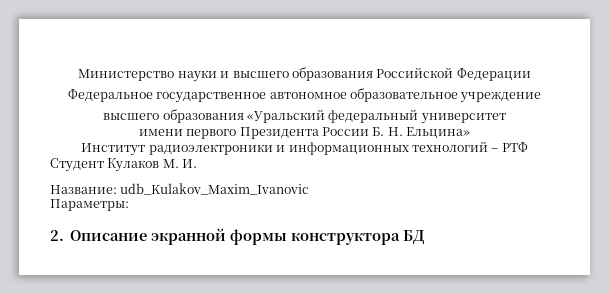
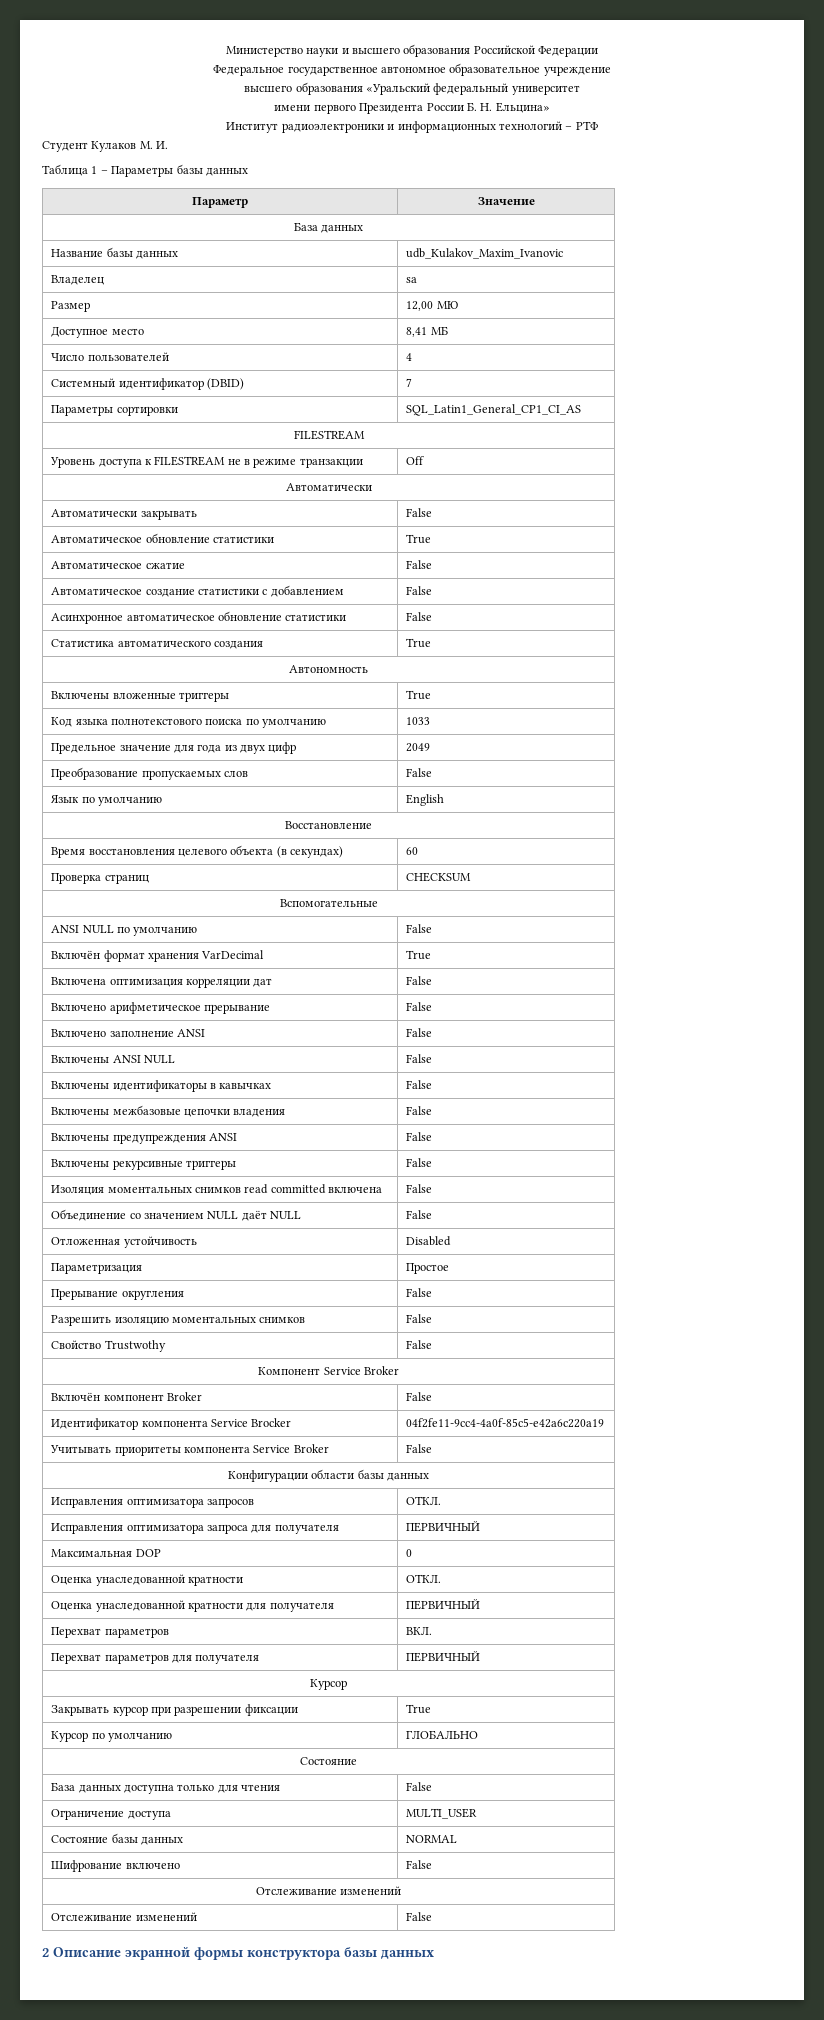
- Название: udb_Kulakov_Maxim_Ivanovic
- Параметры:
- 2. Описание экранной формы конструктора БД
+ Таблица 1 – Параметры базы данных
+ Параметр | Значение
+ База данных
+ Название базы данных | udb_Kulakov_Maxim_Ivanovic
+ Владелец | sa
+ Размер | 12,00 МЮ
+ Доступное место | 8,41 МБ
+ Число пользователей | 4
+ Системный идентификатор (DBID) | 7
+ Параметры сортировки | SQL_Latin1_General_CP1_CI_AS
+ FILESTREAM
+ Уровень доступа к FILESTREAM не в режиме транзакции | Off
+ Автоматически
+ Автоматически закрывать | False
+ Автоматическое обновление статистики | True
+ Автоматическое сжатие | False
+ Автоматическое создание статистики с добавлением | False
+ Асинхронное автоматическое обновление статистики | False
+ Статистика автоматического создания | True
+ Автономность
+ Включены вложенные триггеры | True
+ Код языка полнотекстового поиска по умолчанию | 1033
+ Предельное значение для года из двух цифр | 2049
+ Преобразование пропускаемых слов | False
+ Язык по умолчанию | English
+ Восстановление
+ Время восстановления целевого объекта (в секундах) | 60
+ Проверка страниц | CHECKSUM
+ Вспомогательные
+ ANSI NULL по умолчанию | False
+ Включён формат хранения VarDecimal | True
+ Включена оптимизация корреляции дат | False
+ Включено арифметическое прерывание | False
+ Включено заполнение ANSI | False
+ Включены ANSI NULL | False
+ Включены идентификаторы в кавычках | False
+ Включены межбазовые цепочки владения | False
+ Включены предупреждения ANSI | False
+ Включены рекурсивные триггеры | False
+ Изоляция моментальных снимков read committed включена | False
+ Объединение со значением NULL даёт NULL | False
+ Отложенная устойчивость | Disabled
+ Параметризация | Простое
+ Прерывание округления | False
+ Разрешить изоляцию моментальных снимков | False
+ Свойство Trustwothy | False
+ Компонент Service Broker
+ Включён компонент Broker | False
+ Идентификатор компонента Service Brocker | 04f2fe11-9cc4-4a0f-85c5-e42a6c220a19
+ Учитывать приоритеты компонента Service Broker | False
+ Конфигурации области базы данных
+ Исправления оптимизатора запросов | ОТКЛ.
+ Исправления оптимизатора запроса для получателя | ПЕРВИЧНЫЙ
+ Максимальная DOP | 0
+ Оценка унаследованной кратности | ОТКЛ.
+ Оценка унаследованной кратности для получателя | ПЕРВИЧНЫЙ
+ Перехват параметров | ВКЛ.
+ Перехват параметров для получателя | ПЕРВИЧНЫЙ
+ Курсор
+ Закрывать курсор при разрешении фиксации | True
+ Курсор по умолчанию | ГЛОБАЛЬНО
+ Состояние
+ База данных доступна только для чтения | False
+ Ограничение доступа | MULTI_USER
+ Состояние базы данных | NORMAL
+ Шифрование включено | False
+ Отслеживание изменений
+ Отслеживание изменений | False
+ 2 Описание экранной формы конструктора базы данных

